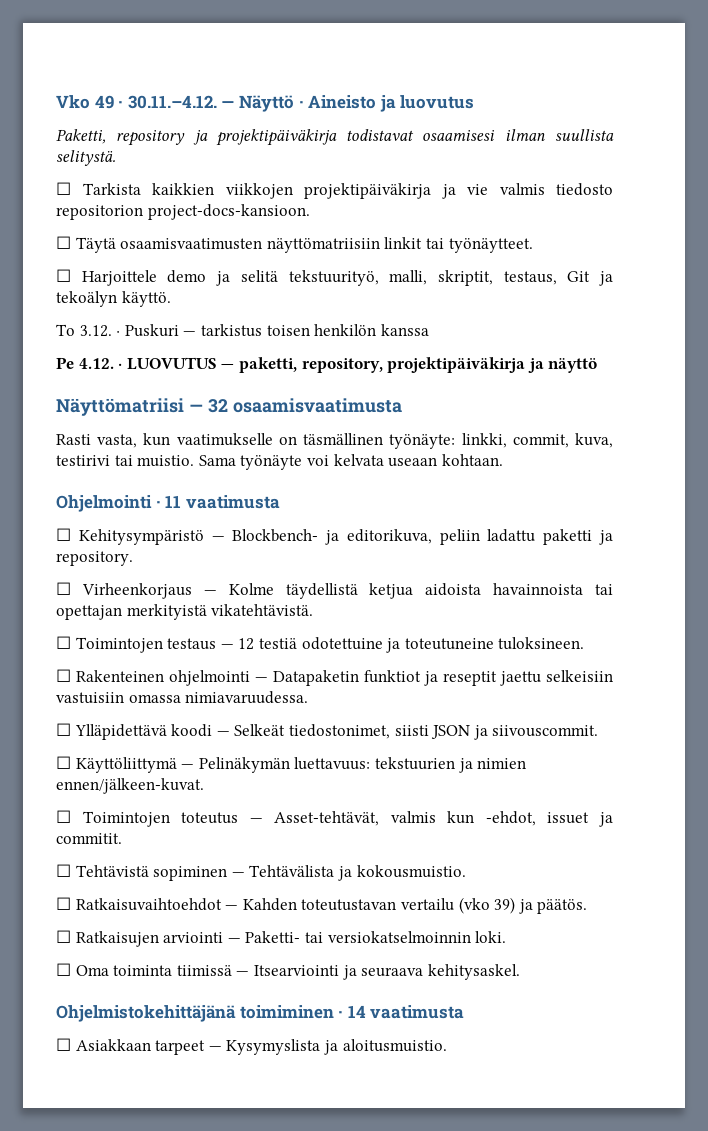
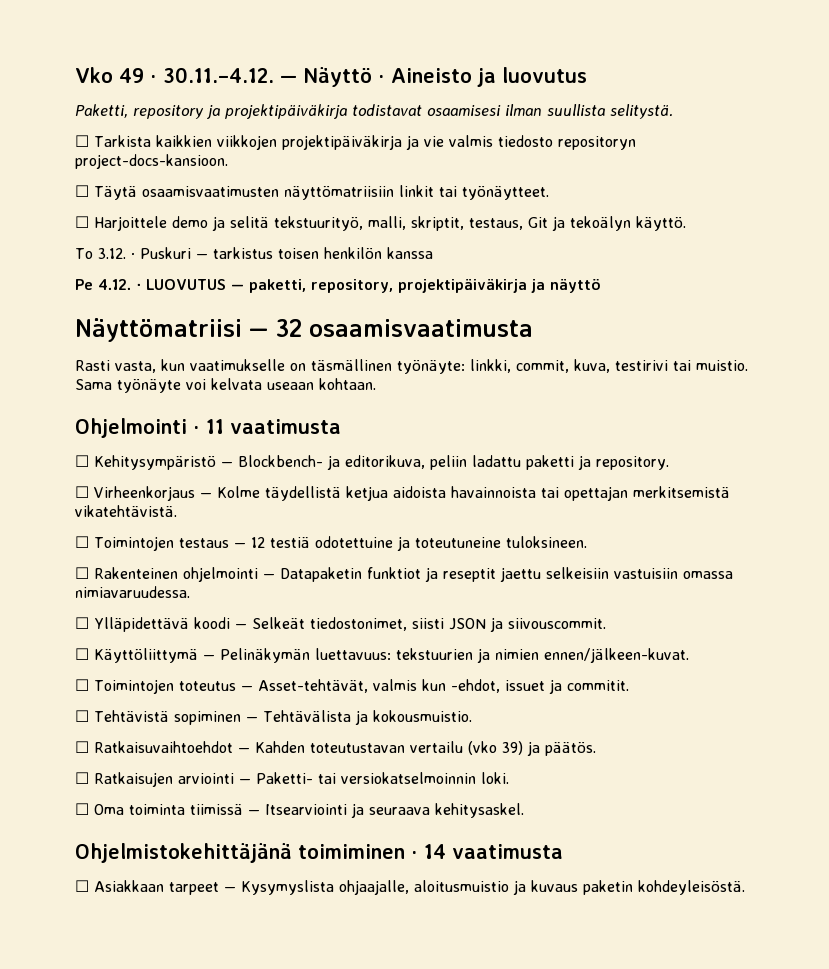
- ☐ Tarkista kaikkien viikkojen projektipäiväkirja ja vie valmis tiedosto repositorion project-docs-kansioon.
+ ☐ Tarkista kaikkien viikkojen projektipäiväkirja ja vie valmis tiedosto repositoryn project-docs-kansioon.
- ☐ Virheenkorjaus — Kolme täydellistä ketjua aidoista havainnoista tai opettajan merkityistä vikatehtävistä.
+ ☐ Virheenkorjaus — Kolme täydellistä ketjua aidoista havainnoista tai opettajan merkitsemistä vikatehtävistä.
- ☐ Asiakkaan tarpeet — Kysymyslista ja aloitusmuistio.
+ ☐ Asiakkaan tarpeet — Kysymyslista ohjaajalle, aloitusmuistio ja kuvaus paketin kohdeyleisöstä.

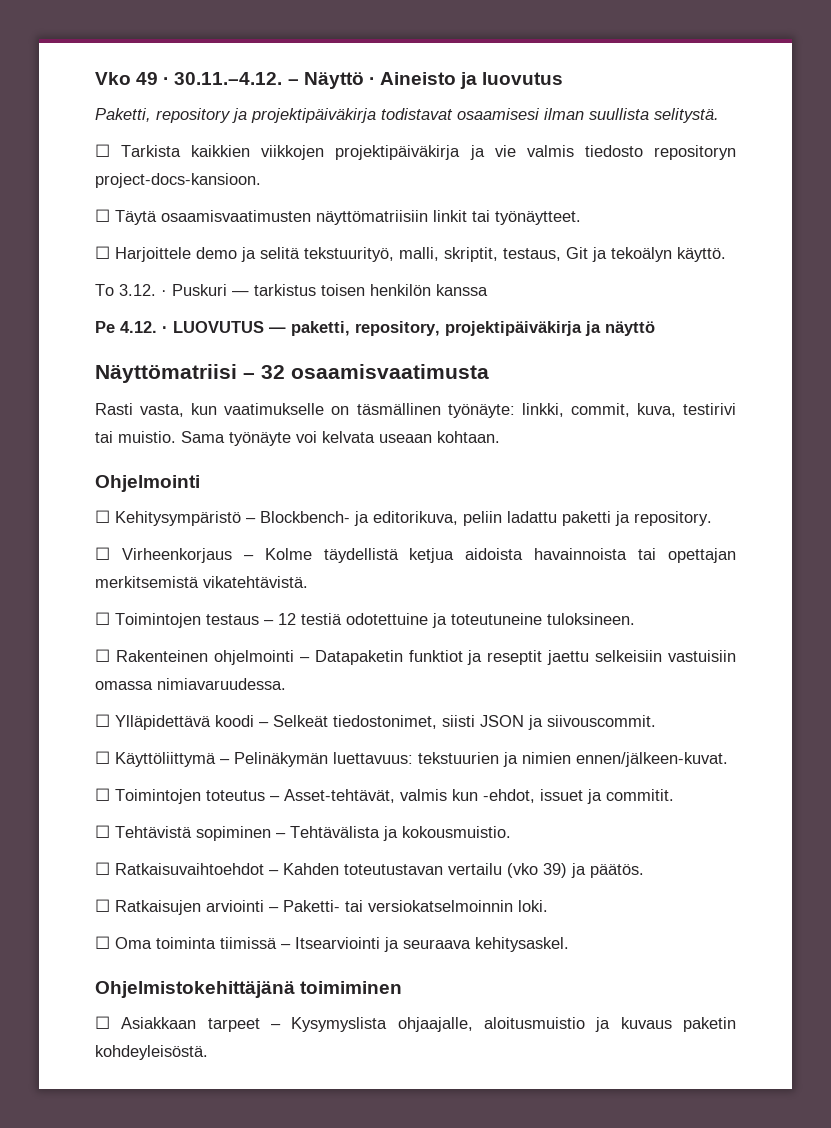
- Vko 49 · 30.11.–4.12. — Näyttö · Aineisto ja luovutus
+ Vko 49 · 30.11.–4.12. – Näyttö · Aineisto ja luovutus
- Näyttömatriisi — 32 osaamisvaatimusta
+ Näyttömatriisi – 32 osaamisvaatimusta
- Ohjelmointi · 11 vaatimusta
+ Ohjelmointi
- ☐ Kehitysympäristö — Blockbench- ja editorikuva, peliin ladattu paketti ja repository.
+ ☐ Kehitysympäristö – Blockbench- ja editorikuva, peliin ladattu paketti ja repository.
- ☐ Virheenkorjaus — Kolme täydellistä ketjua aidoista havainnoista tai opettajan merkitsemistä vikatehtävistä.
+ ☐ Virheenkorjaus – Kolme täydellistä ketjua aidoista havainnoista tai opettajan merkitsemistä vikatehtävistä.
- ☐ Toimintojen testaus — 12 testiä odotettuine ja toteutuneine tuloksineen.
+ ☐ Toimintojen testaus – 12 testiä odotettuine ja toteutuneine tuloksineen.
- ☐ Rakenteinen ohjelmointi — Datapaketin funktiot ja reseptit jaettu selkeisiin vastuisiin omassa nimiavaruudessa.
+ ☐ Rakenteinen ohjelmointi – Datapaketin funktiot ja reseptit jaettu selkeisiin vastuisiin omassa nimiavaruudessa.
- ☐ Ylläpidettävä koodi — Selkeät tiedostonimet, siisti JSON ja siivouscommit.
+ ☐ Ylläpidettävä koodi – Selkeät tiedostonimet, siisti JSON ja siivouscommit.
- ☐ Käyttöliittymä — Pelinäkymän luettavuus: tekstuurien ja nimien ennen/jälkeen-kuvat.
+ ☐ Käyttöliittymä – Pelinäkymän luettavuus: tekstuurien ja nimien ennen/jälkeen-kuvat.
- ☐ Toimintojen toteutus — Asset-tehtävät, valmis kun -ehdot, issuet ja commitit.
+ ☐ Toimintojen toteutus – Asset-tehtävät, valmis kun -ehdot, issuet ja commitit.
- ☐ Tehtävistä sopiminen — Tehtävälista ja kokousmuistio.
+ ☐ Tehtävistä sopiminen – Tehtävälista ja kokousmuistio.
- ☐ Ratkaisuvaihtoehdot — Kahden toteutustavan vertailu (vko 39) ja päätös.
+ ☐ Ratkaisuvaihtoehdot – Kahden toteutustavan vertailu (vko 39) ja päätös.
- ☐ Ratkaisujen arviointi — Paketti- tai versiokatselmoinnin loki.
+ ☐ Ratkaisujen arviointi – Paketti- tai versiokatselmoinnin loki.
- ☐ Oma toiminta tiimissä — Itsearviointi ja seuraava kehitysaskel.
+ ☐ Oma toiminta tiimissä – Itsearviointi ja seuraava kehitysaskel.
- Ohjelmistokehittäjänä toimiminen · 14 vaatimusta
+ Ohjelmistokehittäjänä toimiminen
- ☐ Asiakkaan tarpeet — Kysymyslista ohjaajalle, aloitusmuistio ja kuvaus paketin kohdeyleisöstä.
+ ☐ Asiakkaan tarpeet – Kysymyslista ohjaajalle, aloitusmuistio ja kuvaus paketin kohdeyleisöstä.

